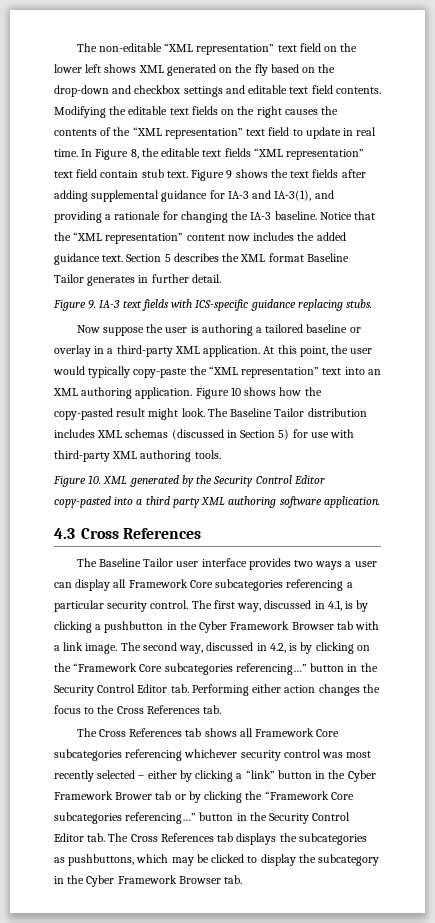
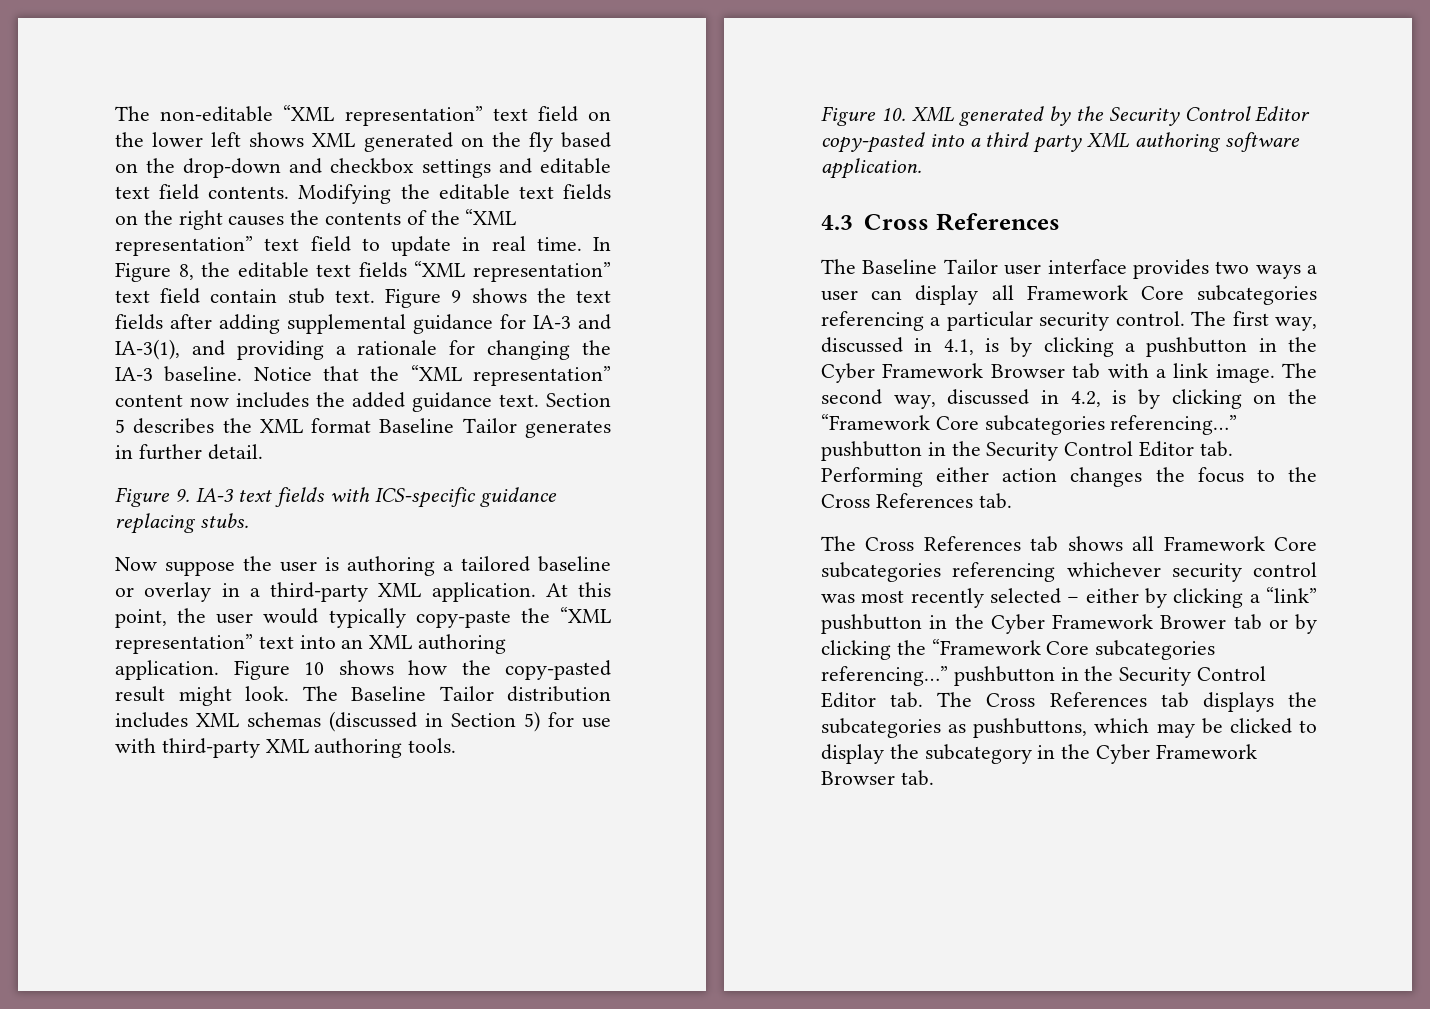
- The second way, discussed in 4.2, is by clicking on the “Framework Core subcategories referencing…” button in the Security Control Editor tab. Performing either action changes the focus to the Cross References tab.
+ The second way, discussed in 4.2, is by clicking on the “Framework Core subcategories referencing…” pushbutton in the Security Control Editor tab. Performing either action changes the focus to the Cross References tab.
- The Cross References tab shows all Framework Core subcategories referencing whichever security control was most recently selected – either by clicking a “link” button in the Cyber Framework Brower tab or by clicking the “Framework Core subcategories referencing…” button in the Security Control Editor tab. The Cross References tab displays the subcategories as pushbuttons, which may be clicked to display the subcategory in the Cyber Framework Browser tab.
+ The Cross References tab shows all Framework Core subcategories referencing whichever security control was most recently selected – either by clicking a “link” pushbutton in the Cyber Framework Brower tab or by clicking the “Framework Core subcategories referencing…” pushbutton in the Security Control Editor tab. The Cross References tab displays the subcategories as pushbuttons, which may be clicked to display the subcategory in the Cyber Framework Browser tab.

